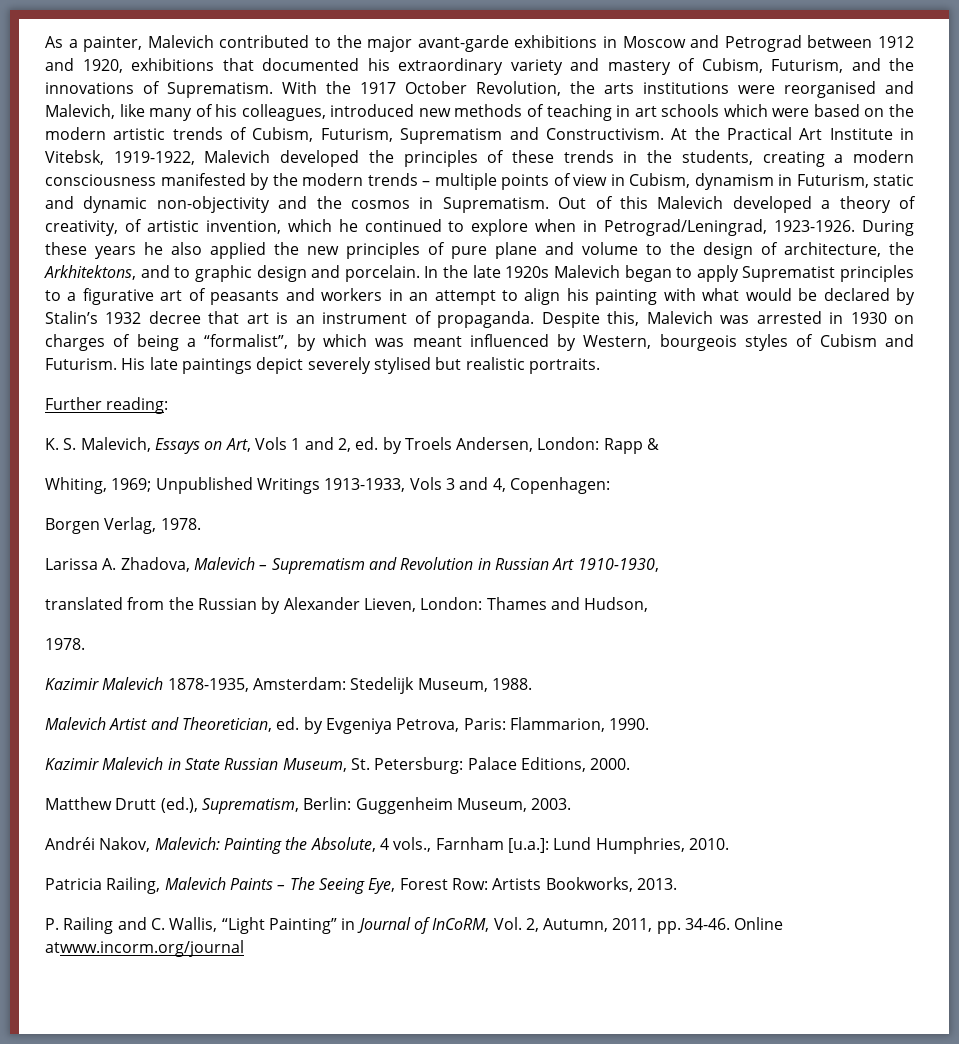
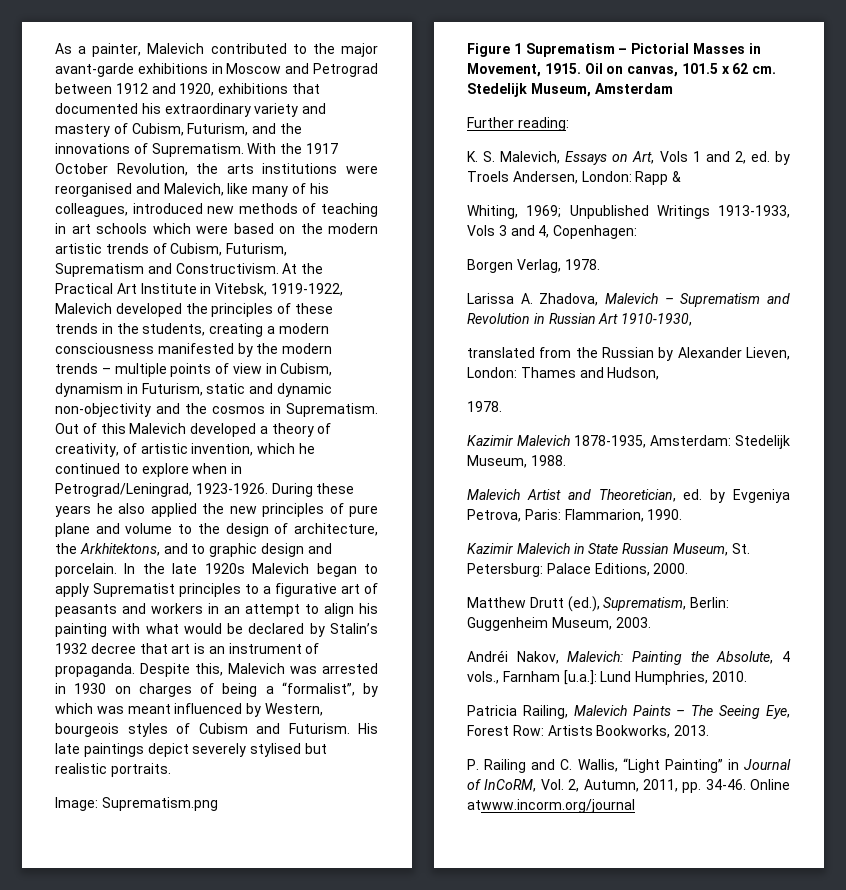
+ Image: Suprematism.png
+ Figure 1 Suprematism – Pictorial Masses in Movement, 1915. Oil on canvas, 101.5 x 62 cm. Stedelijk Museum, Amsterdam

